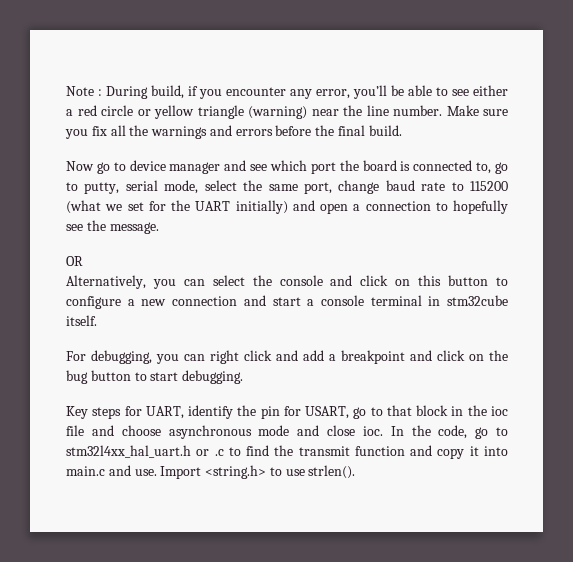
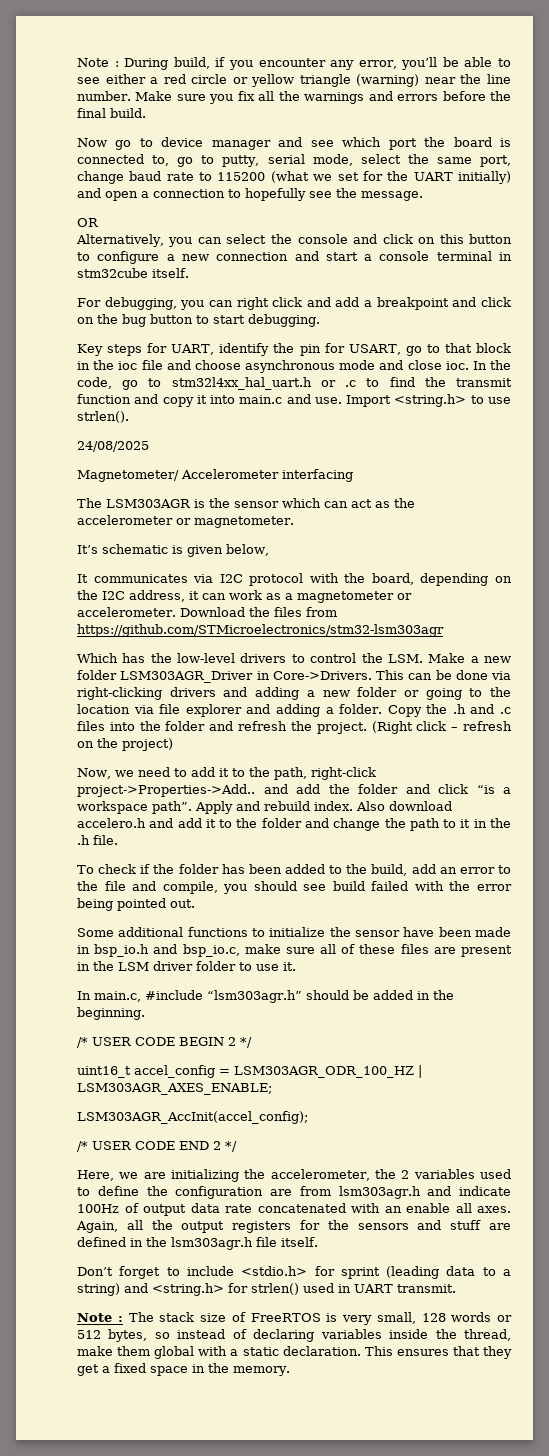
+ 24/08/2025
+ Magnetometer/ Accelerometer interfacing
+ The LSM303AGR is the sensor which can act as the accelerometer or magnetometer.
+ It’s schematic is given below,
+ It communicates via I2C protocol with the board, depending on the I2C address, it can work as a magnetometer or accelerometer. Download the files from https://github.com/STMicroelectronics/stm32-lsm303agr
+ Which has the low-level drivers to control the LSM. Make a new folder LSM303AGR_Driver in Core->Drivers. This can be done via right-clicking drivers and adding a new folder or going to the location via file explorer and adding a folder. Copy the .h and .c files into the folder and refresh the project. (Right click – refresh on the project)
+ Now, we need to add it to the path, right-click project->Properties->Add.. and add the folder and click “is a workspace path”. Apply and rebuild index. Also download accelero.h and add it to the folder and change the path to it in the .h file.
+ To check if the folder has been added to the build, add an error to the file and compile, you should see build failed with the error being pointed out.
+ Some additional functions to initialize the sensor have been made in bsp_io.h and bsp_io.c, make sure all of these files are present in the LSM driver folder to use it.
+ In main.c, #include “lsm303agr.h” should be added in the beginning.
+ /* USER CODE BEGIN 2 */
+ uint16_t accel_config = LSM303AGR_ODR_100_HZ | LSM303AGR_AXES_ENABLE;
+ LSM303AGR_AccInit(accel_config);
+ /* USER CODE END 2 */
+ Here, we are initializing the accelerometer, the 2 variables used to define the configuration are from lsm303agr.h and indicate 100Hz of output data rate concatenated with an enable all axes. Again, all the output registers for the sensors and stuff are defined in the lsm303agr.h file itself.
+ Don’t forget to include <stdio.h> for sprint (leading data to a string) and <string.h> for strlen() used in UART transmit.
+ Note : The stack size of FreeRTOS is very small, 128 words or 512 bytes, so instead of declaring variables inside the thread, make them global with a static declaration. This ensures that they get a fixed space in the memory.

